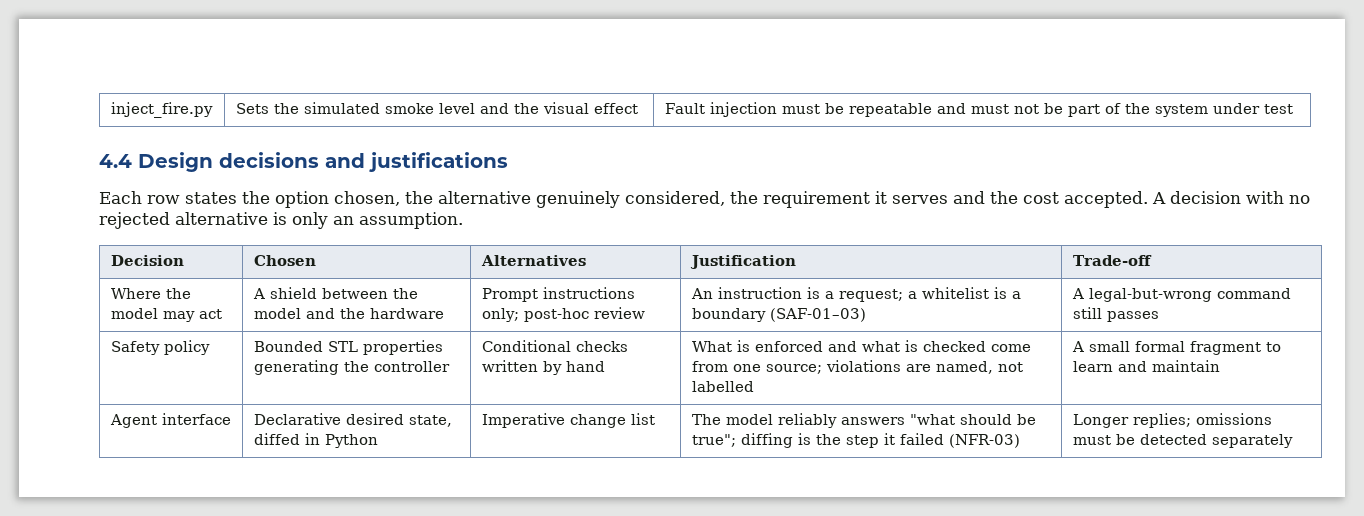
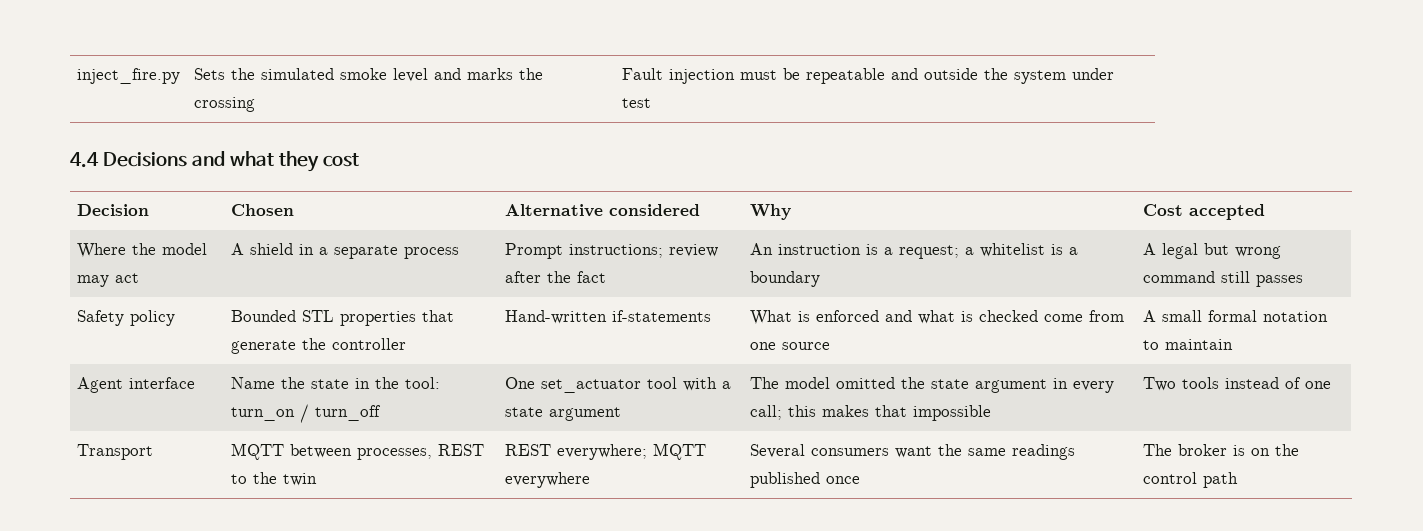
- inject_fire.py | Sets the simulated smoke level and the visual effect | Fault injection must be repeatable and must not be part of the system under test
+ inject_fire.py | Sets the simulated smoke level and marks the crossing | Fault injection must be repeatable and outside the system under test
- 4.4 Design decisions and justifications
- Each row states the option chosen, the alternative genuinely considered, the requirement it serves and the cost accepted. A decision with no rejected alternative is only an assumption.
- Decision | Chosen | Alternatives | Justification | Trade-off
+ 4.4 Decisions and what they cost
+ Decision | Chosen | Alternative considered | Why | Cost accepted
- Where the model may act | A shield between the model and the hardware | Prompt instructions only; post-hoc review | An instruction is a request; a whitelist is a boundary (SAF-01–03) | A legal-but-wrong command still passes
+ Where the model may act | A shield in a separate process | Prompt instructions; review after the fact | An instruction is a request; a whitelist is a boundary | A legal but wrong command still passes
- Safety policy | Bounded STL properties generating the controller | Conditional checks written by hand | What is enforced and what is checked come from one source; violations are named, not labelled | A small formal fragment to learn and maintain
+ Safety policy | Bounded STL properties that generate the controller | Hand-written if-statements | What is enforced and what is checked come from one source | A small formal notation to maintain
- Agent interface | Declarative desired state, diffed in Python | Imperative change list | The model reliably answers "what should be true"; diffing is the step it failed (NFR-03) | Longer replies; omissions must be detected separately
+ Agent interface | Name the state in the tool: turn_on / turn_off | One set_actuator tool with a state argument | The model omitted the state argument in every call; this makes that impossible | Two tools instead of one
+ Transport | MQTT between processes, REST to the twin | REST everywhere; MQTT everywhere | Several consumers want the same readings published once | The broker is on the control path

